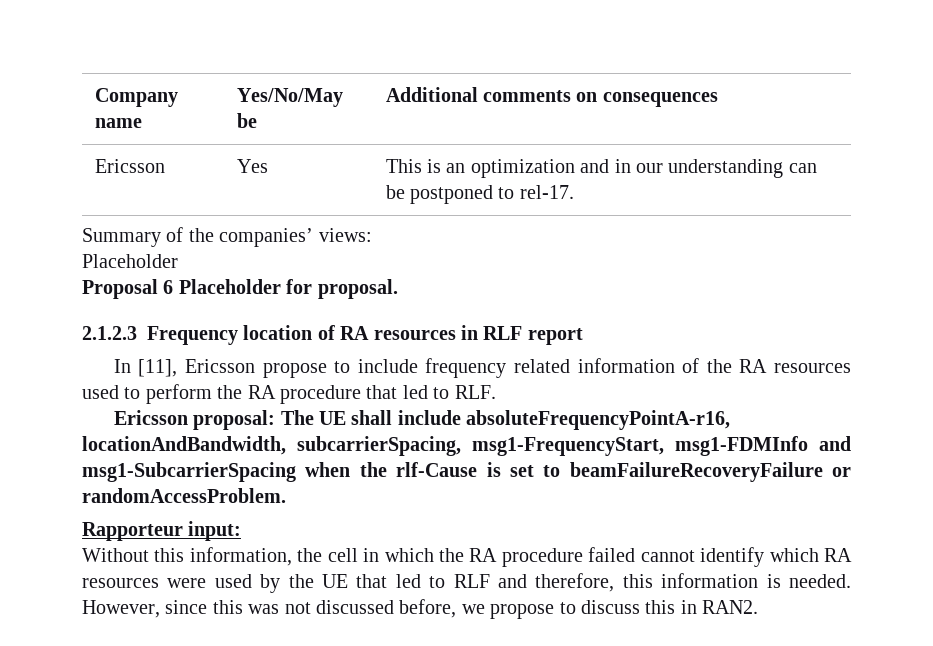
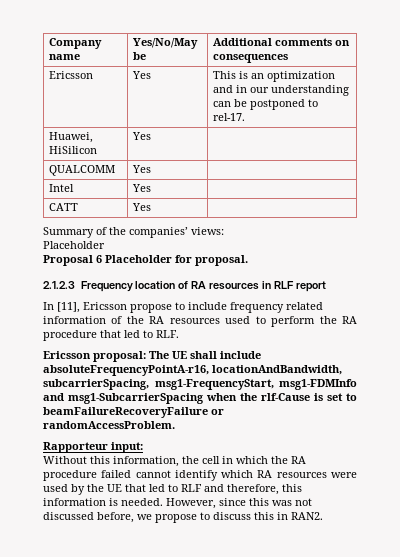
+ Huawei, HiSilicon | Yes |
+ QUALCOMM | Yes |
+ Intel | Yes |
+ CATT | Yes |

